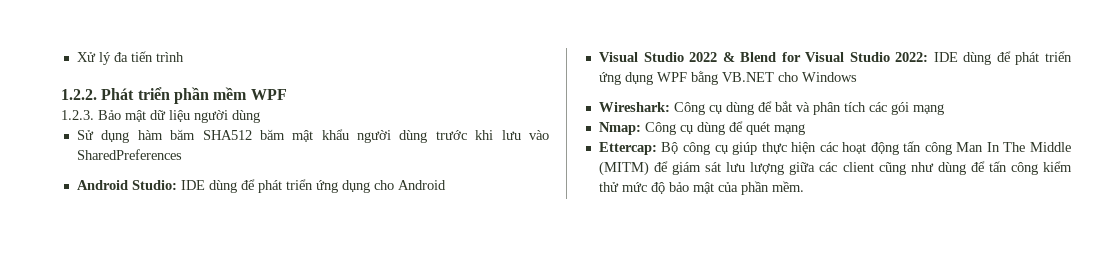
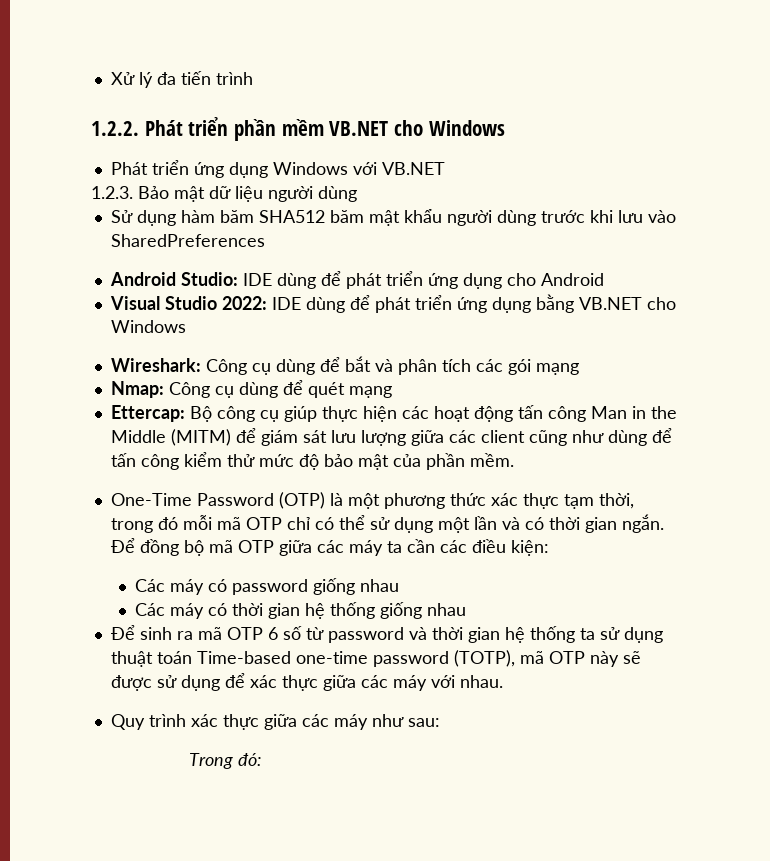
- 1.2.2. Phát triển phần mềm WPF
+ 1.2.2. Phát triển phần mềm VB.NET cho Windows
+ Phát triển ứng dụng Windows với VB.NET
- Visual Studio 2022 & Blend for Visual Studio 2022: IDE dùng để phát triển ứng dụng WPF bằng VB.NET cho Windows
+ Visual Studio 2022: IDE dùng để phát triển ứng dụng bằng VB.NET cho Windows
- Ettercap: Bộ công cụ giúp thực hiện các hoạt động tấn công Man In The Middle (MITM) để giám sát lưu lượng giữa các client cũng như dùng để tấn công kiểm thử mức độ bảo mật của phần mềm.
+ Ettercap: Bộ công cụ giúp thực hiện các hoạt động tấn công Man in the Middle (MITM) để giám sát lưu lượng giữa các client cũng như dùng để tấn công kiểm thử mức độ bảo mật của phần mềm.
+ One-Time Password (OTP) là một phương thức xác thực tạm thời, trong đó mỗi mã OTP chỉ có thể sử dụng một lần và có thời gian ngắn. Để đồng bộ mã OTP giữa các máy ta cần các điều kiện:
+ Các máy có password giống nhau
+ Các máy có thời gian hệ thống giống nhau
+ Để sinh ra mã OTP 6 số từ password và thời gian hệ thống ta sử dụng thuật toán Time-based one-time password (TOTP), mã OTP này sẽ được sử dụng để xác thực giữa các máy với nhau.
+ Quy trình xác thực giữa các máy như sau:
+ Trong đó:

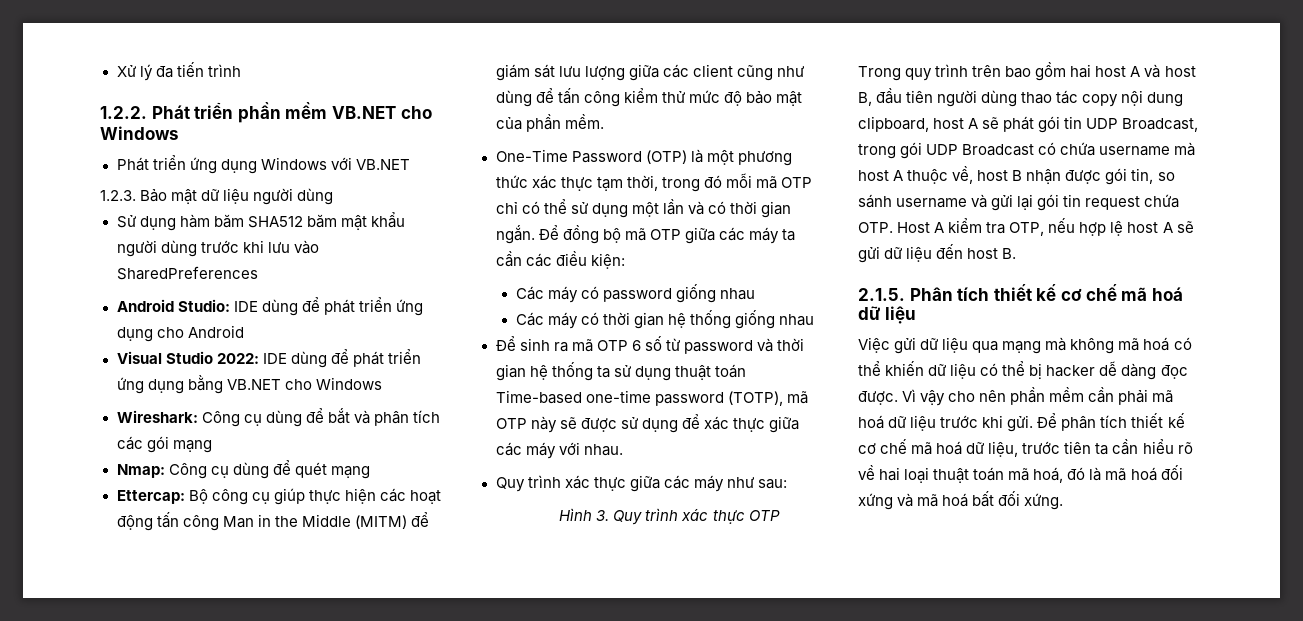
- Trong đó:
+ Hình 3. Quy trình xác thực OTP
+ Trong quy trình trên bao gồm hai host A và host B, đầu tiên người dùng thao tác copy nội dung clipboard, host A sẽ phát gói tin UDP Broadcast, trong gói UDP Broadcast có chứa username mà host A thuộc về, host B nhận được gói tin, so sánh username và gửi lại gói tin request chứa OTP. Host A kiểm tra OTP, nếu hợp lệ host A sẽ gửi dữ liệu đến host B.
+ 2.1.5. Phân tích thiết kế cơ chế mã hoá dữ liệu
+ Việc gửi dữ liệu qua mạng mà không mã hoá có thể khiến dữ liệu có thể bị hacker dễ dàng đọc được. Vì vậy cho nên phần mềm cần phải mã hoá dữ liệu trước khi gửi. Để phân tích thiết kế cơ chế mã hoá dữ liệu, trước tiên ta cần hiểu rõ về hai loại thuật toán mã hoá, đó là mã hoá đối xứng và mã hoá bất đối xứng.

